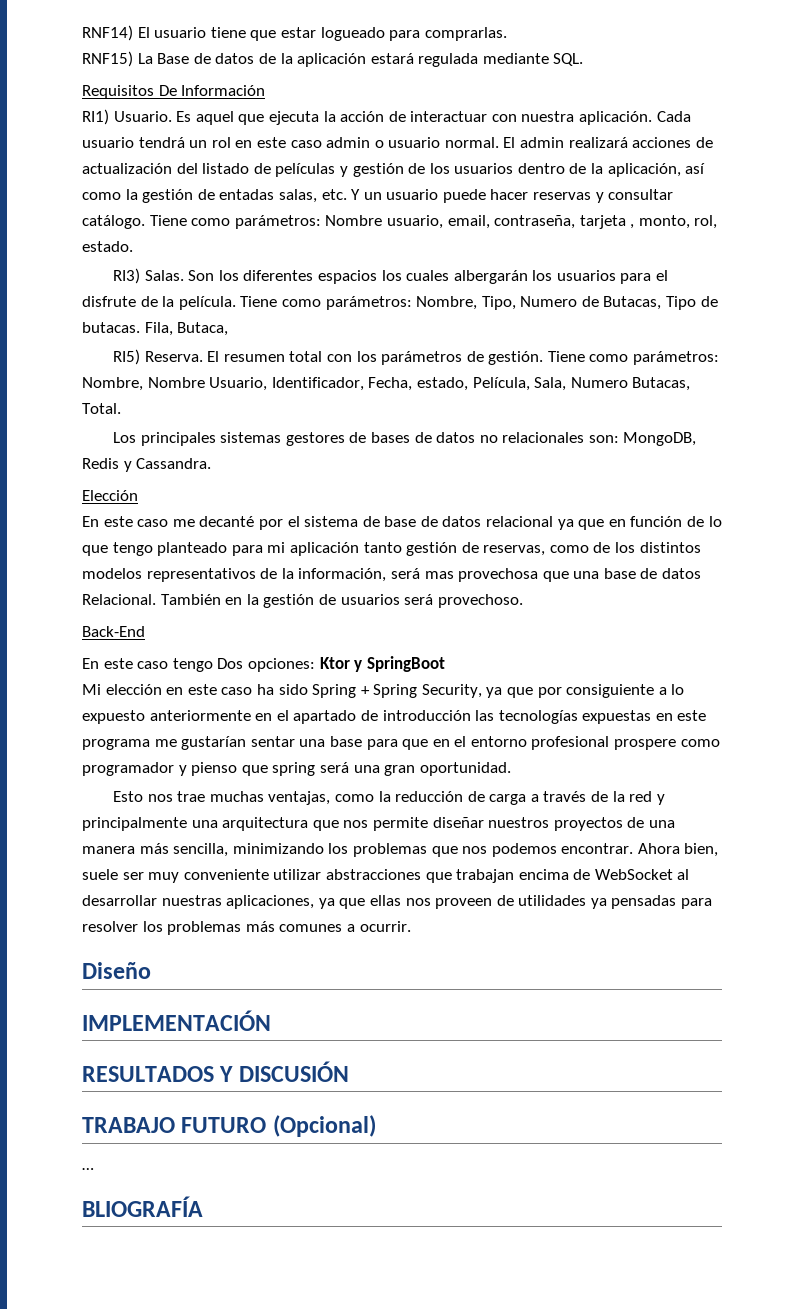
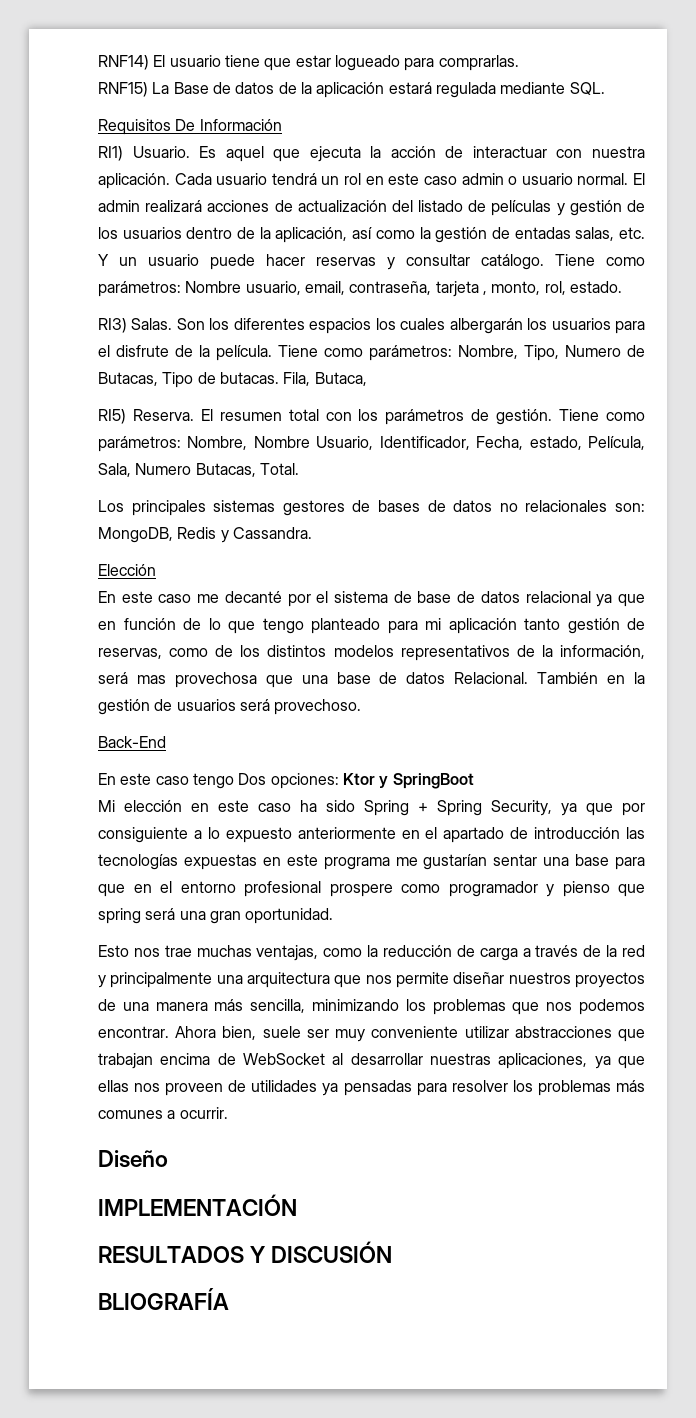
- TRABAJO FUTURO (Opcional)
- …

